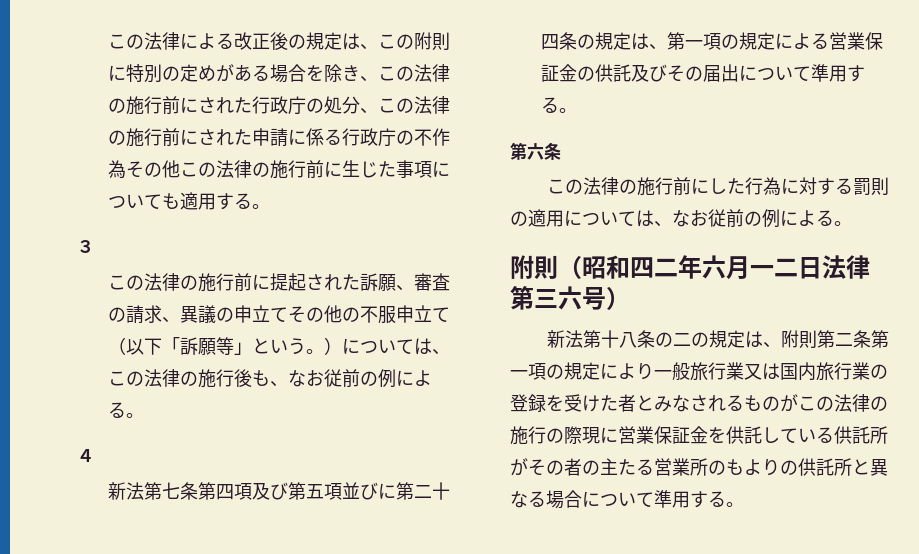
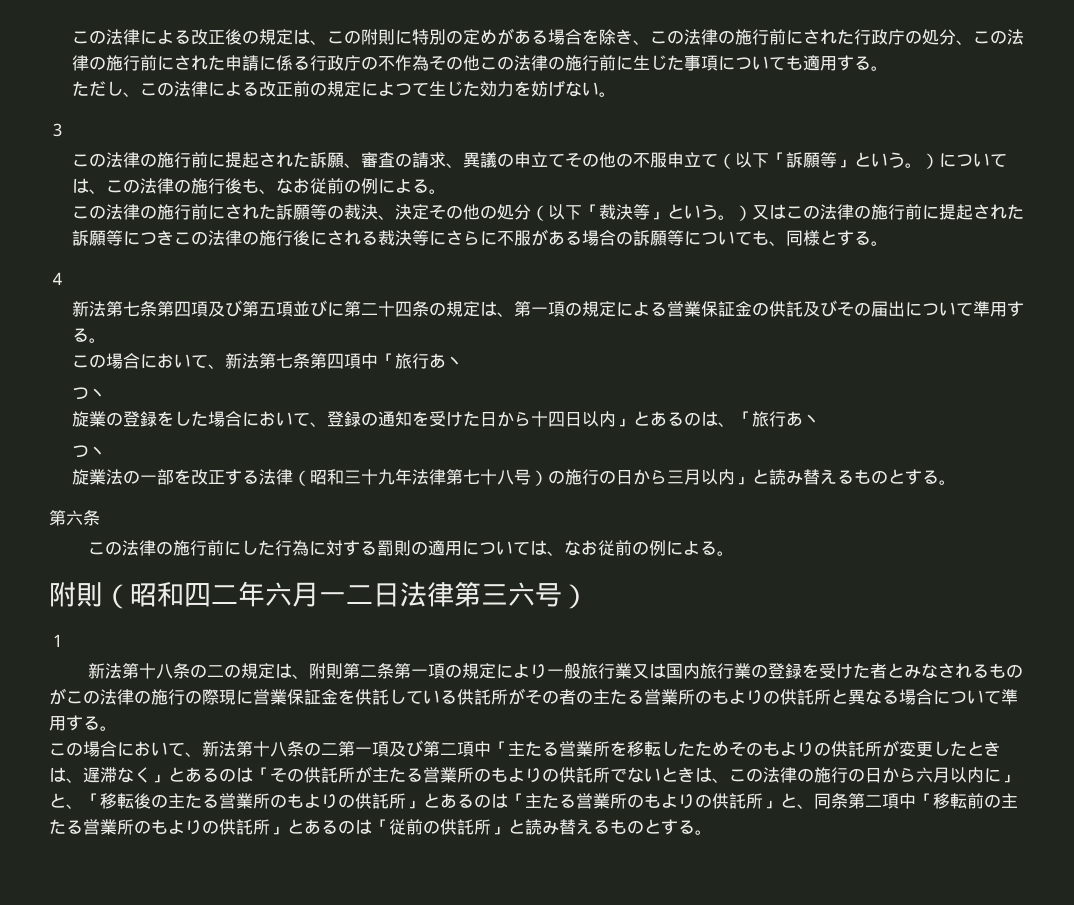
+ ただし、この法律による改正前の規定によつて生じた効力を妨げない。
+ この法律の施行前にされた訴願等の裁決、決定その他の処分（以下「裁決等」という。）又はこの法律の施行前に提起された訴願等につきこの法律の施行後にされる裁決等にさらに不服がある場合の訴願等についても、同様とする。
+ この場合において、新法第七条第四項中「旅行あヽ
+ つヽ
+ 旋業の登録をした場合において、登録の通知を受けた日から十四日以内」とあるのは、「旅行あヽ
+ つヽ
+ 旋業法の一部を改正する法律（昭和三十九年法律第七十八号）の施行の日から三月以内」と読み替えるものとする。
+ １
+ この場合において、新法第十八条の二第一項及び第二項中「主たる営業所を移転したためそのもよりの供託所が変更したときは、遅滞なく」とあるのは「その供託所が主たる営業所のもよりの供託所でないときは、この法律の施行の日から六月以内に」と、「移転後の主たる営業所のもよりの供託所」とあるのは「主たる営業所のもよりの供託所」と、同条第二項中「移転前の主たる営業所のもよりの供託所」とあるのは「従前の供託所」と読み替えるものとする。

